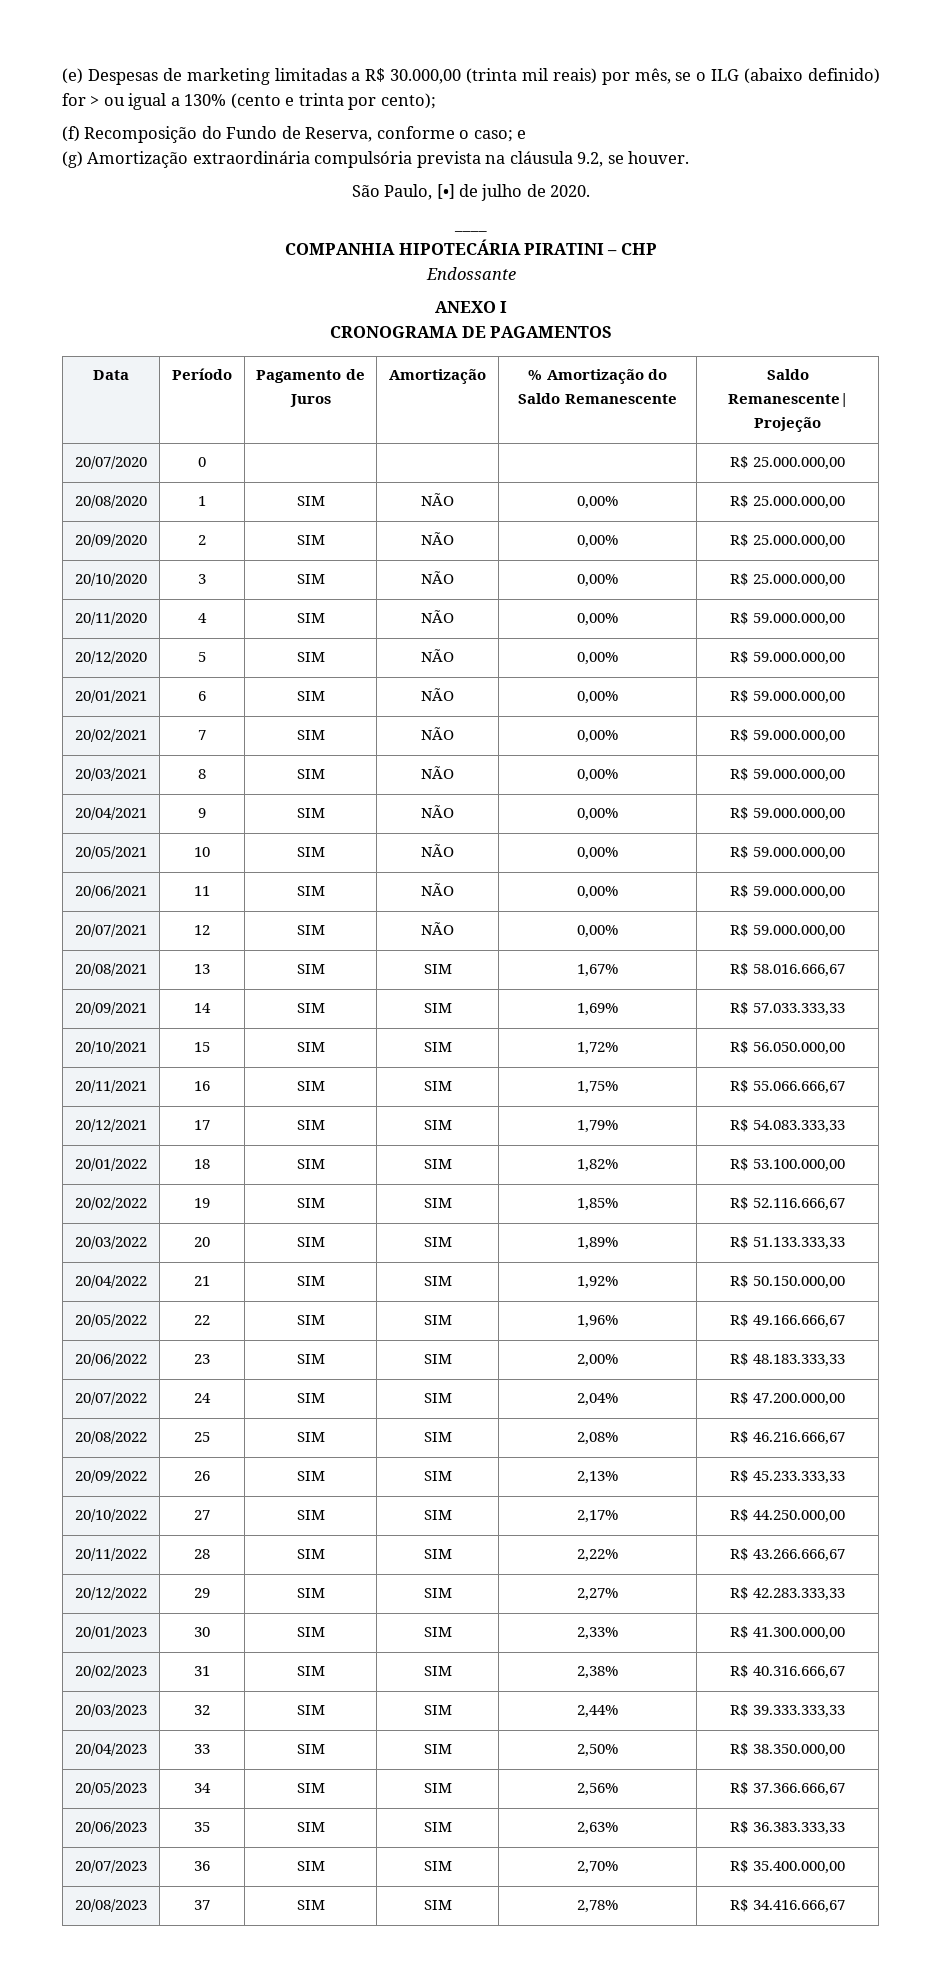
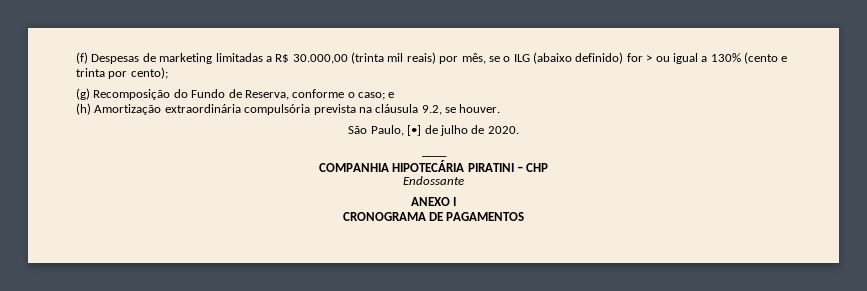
- (e) Despesas de marketing limitadas a R$ 30.000,00 (trinta mil reais) por mês, se o ILG (abaixo definido) for > ou igual a 130% (cento e trinta por cento);
+ (f) Despesas de marketing limitadas a R$ 30.000,00 (trinta mil reais) por mês, se o ILG (abaixo definido) for > ou igual a 130% (cento e trinta por cento);
- (f) Recomposição do Fundo de Reserva, conforme o caso; e
+ (g) Recomposição do Fundo de Reserva, conforme o caso; e
- (g) Amortização extraordinária compulsória prevista na cláusula 9.2, se houver.
+ (h) Amortização extraordinária compulsória prevista na cláusula 9.2, se houver.
- Data | Período | Pagamento de Juros | Amortização | % Amortização do Saldo Remanescente | Saldo Remanescente| Projeção
- 20/07/2020 | 0 | | | | R$ 25.000.000,00
- 20/08/2020 | 1 | SIM | NÃO | 0,00% | R$ 25.000.000,00
- 20/09/2020 | 2 | SIM | NÃO | 0,00% | R$ 25.000.000,00
- 20/10/2020 | 3 | SIM | NÃO | 0,00% | R$ 25.000.000,00
- 20/11/2020 | 4 | SIM | NÃO | 0,00% | R$ 59.000.000,00
- 20/12/2020 | 5 | SIM | NÃO | 0,00% | R$ 59.000.000,00
- 20/01/2021 | 6 | SIM | NÃO | 0,00% | R$ 59.000.000,00
- 20/02/2021 | 7 | SIM | NÃO | 0,00% | R$ 59.000.000,00
- 20/03/2021 | 8 | SIM | NÃO | 0,00% | R$ 59.000.000,00
- 20/04/2021 | 9 | SIM | NÃO | 0,00% | R$ 59.000.000,00
- 20/05/2021 | 10 | SIM | NÃO | 0,00% | R$ 59.000.000,00
- 20/06/2021 | 11 | SIM | NÃO | 0,00% | R$ 59.000.000,00
- 20/07/2021 | 12 | SIM | NÃO | 0,00% | R$ 59.000.000,00
- 20/08/2021 | 13 | SIM | SIM | 1,67% | R$ 58.016.666,67
- 20/09/2021 | 14 | SIM | SIM | 1,69% | R$ 57.033.333,33
- 20/10/2021 | 15 | SIM | SIM | 1,72% | R$ 56.050.000,00
- 20/11/2021 | 16 | SIM | SIM | 1,75% | R$ 55.066.666,67
- 20/12/2021 | 17 | SIM | SIM | 1,79% | R$ 54.083.333,33
- 20/01/2022 | 18 | SIM | SIM | 1,82% | R$ 53.100.000,00
- 20/02/2022 | 19 | SIM | SIM | 1,85% | R$ 52.116.666,67
- 20/03/2022 | 20 | SIM | SIM | 1,89% | R$ 51.133.333,33
- 20/04/2022 | 21 | SIM | SIM | 1,92% | R$ 50.150.000,00
- 20/05/2022 | 22 | SIM | SIM | 1,96% | R$ 49.166.666,67
- 20/06/2022 | 23 | SIM | SIM | 2,00% | R$ 48.183.333,33
- 20/07/2022 | 24 | SIM | SIM | 2,04% | R$ 47.200.000,00
- 20/08/2022 | 25 | SIM | SIM | 2,08% | R$ 46.216.666,67
- 20/09/2022 | 26 | SIM | SIM | 2,13% | R$ 45.233.333,33
- 20/10/2022 | 27 | SIM | SIM | 2,17% | R$ 44.250.000,00
- 20/11/2022 | 28 | SIM | SIM | 2,22% | R$ 43.266.666,67
- 20/12/2022 | 29 | SIM | SIM | 2,27% | R$ 42.283.333,33
- 20/01/2023 | 30 | SIM | SIM | 2,33% | R$ 41.300.000,00
- 20/02/2023 | 31 | SIM | SIM | 2,38% | R$ 40.316.666,67
- 20/03/2023 | 32 | SIM | SIM | 2,44% | R$ 39.333.333,33
- 20/04/2023 | 33 | SIM | SIM | 2,50% | R$ 38.350.000,00
- 20/05/2023 | 34 | SIM | SIM | 2,56% | R$ 37.366.666,67
- 20/06/2023 | 35 | SIM | SIM | 2,63% | R$ 36.383.333,33
- 20/07/2023 | 36 | SIM | SIM | 2,70% | R$ 35.400.000,00
- 20/08/2023 | 37 | SIM | SIM | 2,78% | R$ 34.416.666,67

